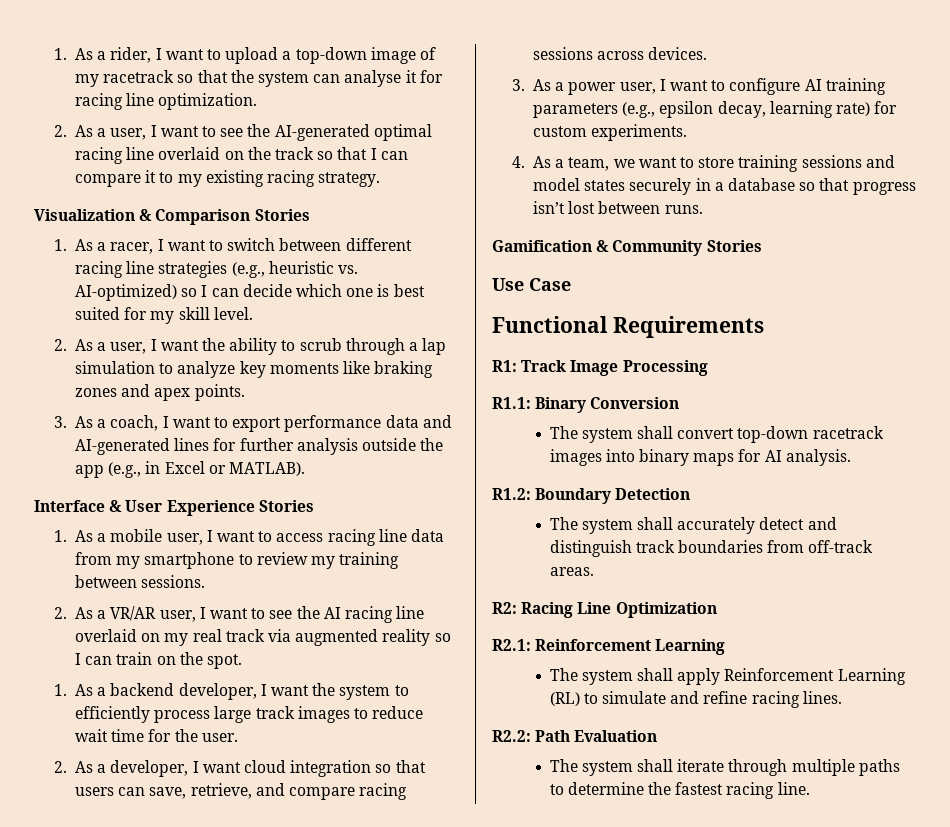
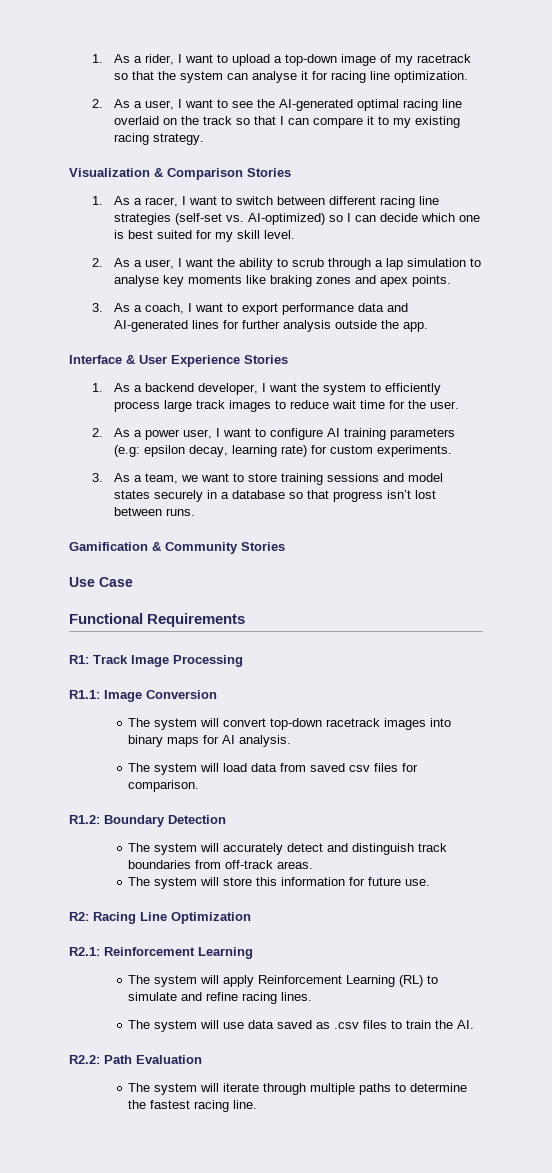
- 1. As a racer, I want to switch between different racing line strategies (e.g., heuristic vs. AI-optimized) so I can decide which one is best suited for my skill level.
+ 1. As a racer, I want to switch between different racing line strategies (self-set vs. AI-optimized) so I can decide which one is best suited for my skill level.
- 2. As a user, I want the ability to scrub through a lap simulation to analyze key moments like braking zones and apex points.
+ 2. As a user, I want the ability to scrub through a lap simulation to analyse key moments like braking zones and apex points.
- 3. As a coach, I want to export performance data and AI-generated lines for further analysis outside the app (e.g., in Excel or MATLAB).
+ 3. As a coach, I want to export performance data and AI-generated lines for further analysis outside the app.
- 1. As a mobile user, I want to access racing line data from my smartphone to review my training between sessions.
- 2. As a VR/AR user, I want to see the AI racing line overlaid on my real track via augmented reality so I can train on the spot.
- 2. As a developer, I want cloud integration so that users can save, retrieve, and compare racing sessions across devices.
- 3. As a power user, I want to configure AI training parameters (e.g., epsilon decay, learning rate) for custom experiments.
+ 2. As a power user, I want to configure AI training parameters (e.g: epsilon decay, learning rate) for custom experiments.
- 4. As a team, we want to store training sessions and model states securely in a database so that progress isn’t lost between runs.
+ 3. As a team, we want to store training sessions and model states securely in a database so that progress isn’t lost between runs.
- R1.1: Binary Conversion
+ R1.1: Image Conversion
- The system shall convert top-down racetrack images into binary maps for AI analysis.
+ The system will convert top-down racetrack images into binary maps for AI analysis.
+ The system will load data from saved csv files for comparison.
- The system shall accurately detect and distinguish track boundaries from off-track areas.
+ The system will accurately detect and distinguish track boundaries from off-track areas.
+ The system will store this information for future use.
- The system shall apply Reinforcement Learning (RL) to simulate and refine racing lines.
+ The system will apply Reinforcement Learning (RL) to simulate and refine racing lines.
+ The system will use data saved as .csv files to train the AI.
- The system shall iterate through multiple paths to determine the fastest racing line.
+ The system will iterate through multiple paths to determine the fastest racing line.

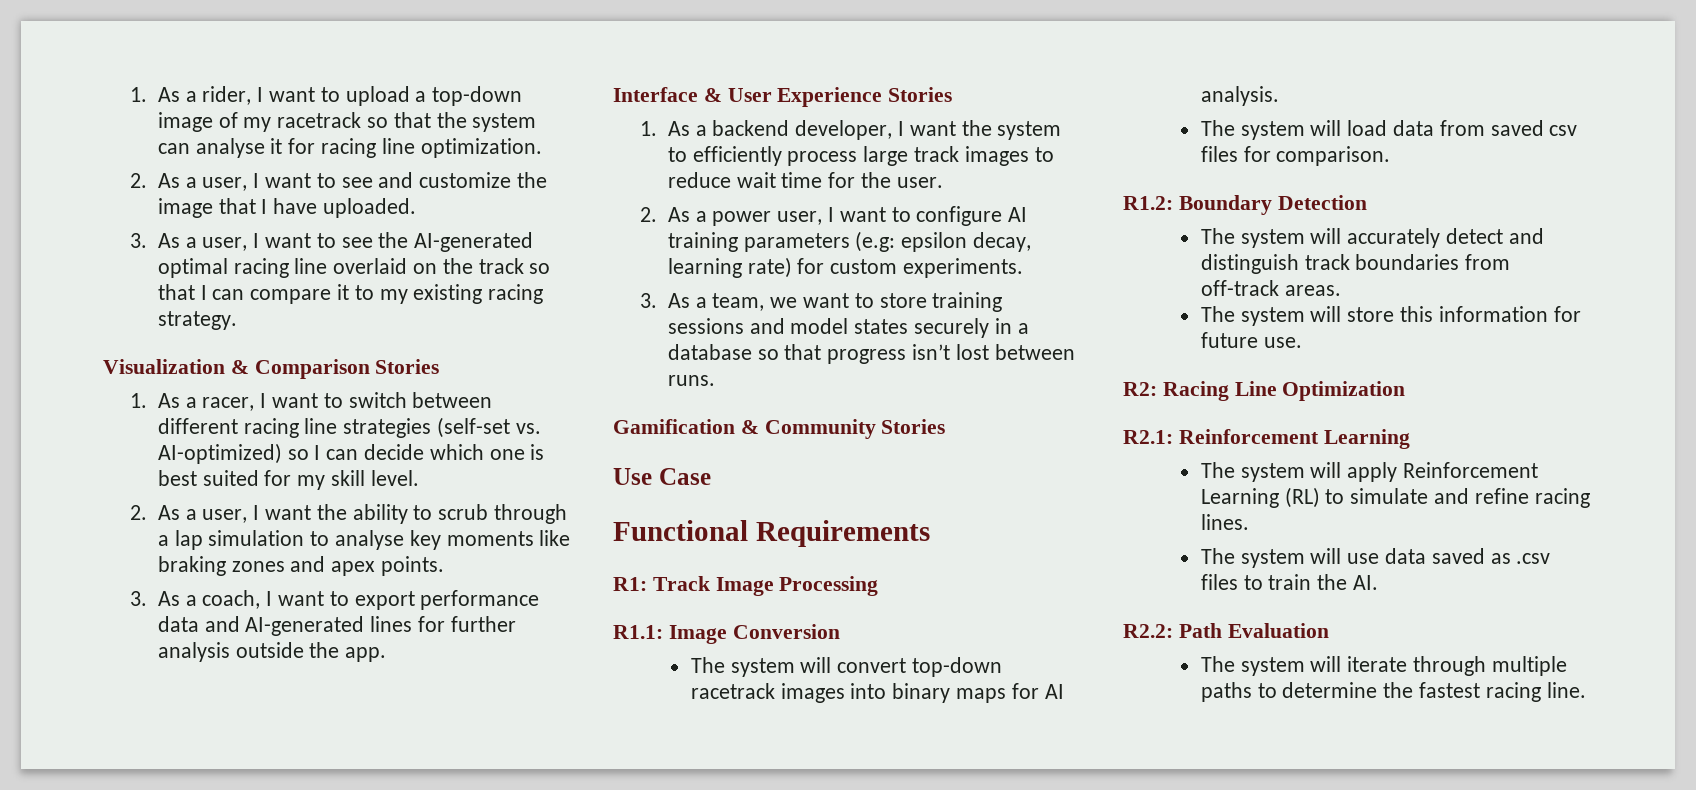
- 2. As a user, I want to see the AI-generated optimal racing line overlaid on the track so that I can compare it to my existing racing strategy.
+ 2. As a user, I want to see and customize the image that I have uploaded.
+ 3. As a user, I want to see the AI-generated optimal racing line overlaid on the track so that I can compare it to my existing racing strategy.

